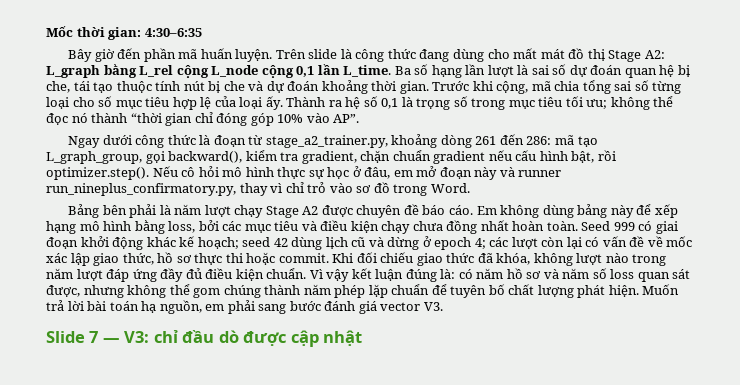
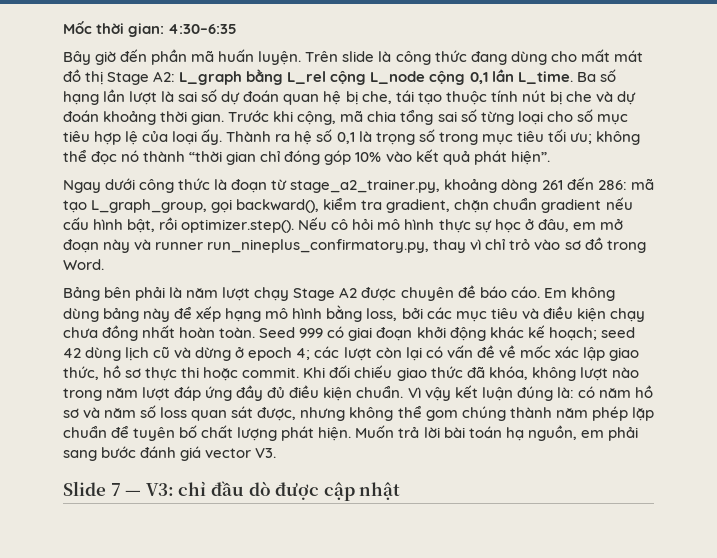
- Thành ra hệ số 0,1 là trọng số trong mục tiêu tối ưu; không thể đọc nó thành “thời gian chỉ đóng góp 10% vào AP”.
+ Thành ra hệ số 0,1 là trọng số trong mục tiêu tối ưu; không thể đọc nó thành “thời gian chỉ đóng góp 10% vào kết quả phát hiện”.

